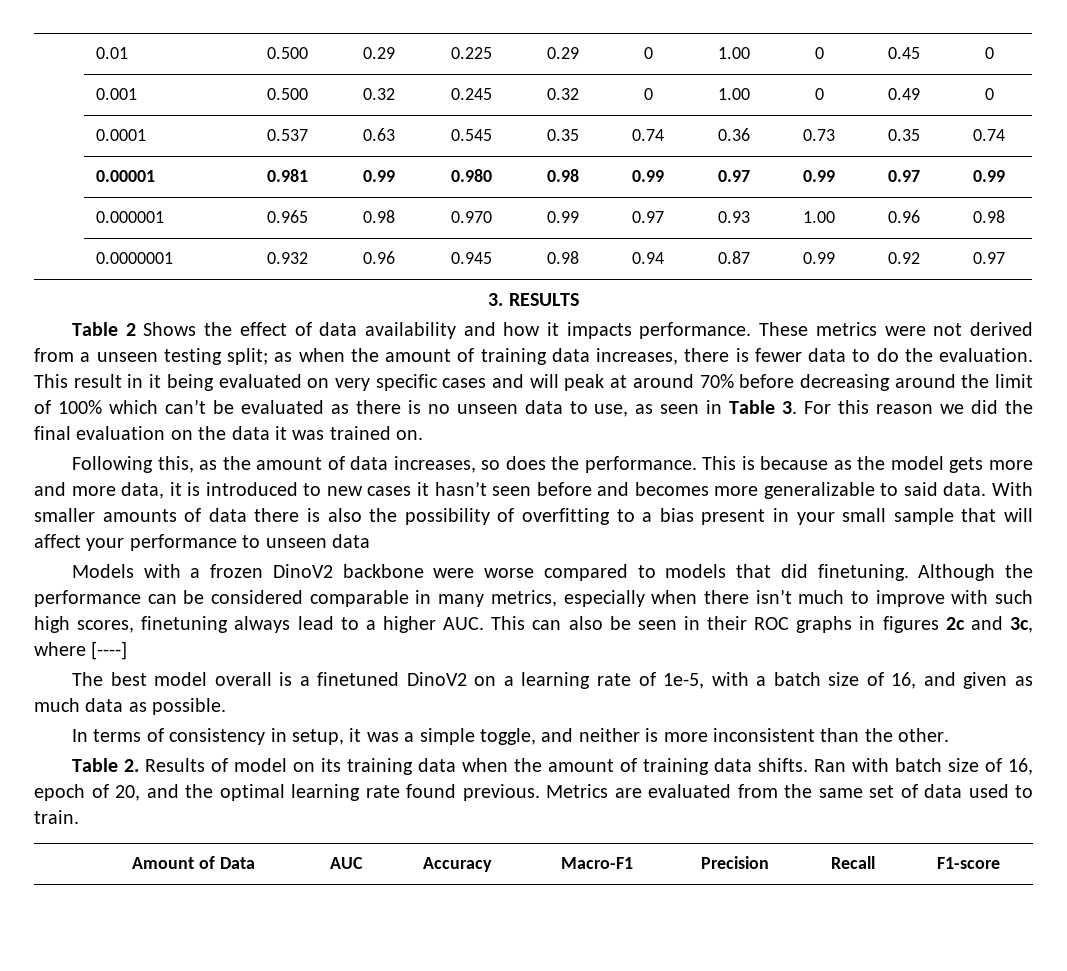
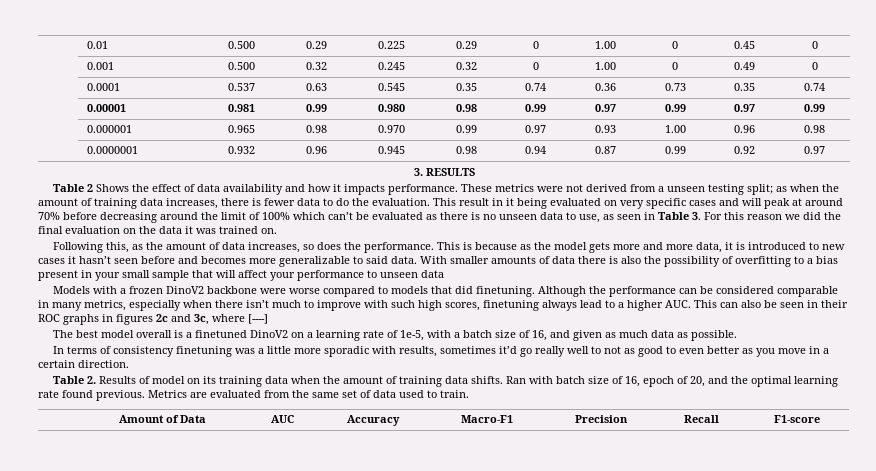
- In terms of consistency in setup, it was a simple toggle, and neither is more inconsistent than the other.
+ In terms of consistency finetuning was a little more sporadic with results, sometimes it’d go really well to not as good to even better as you move in a certain direction.

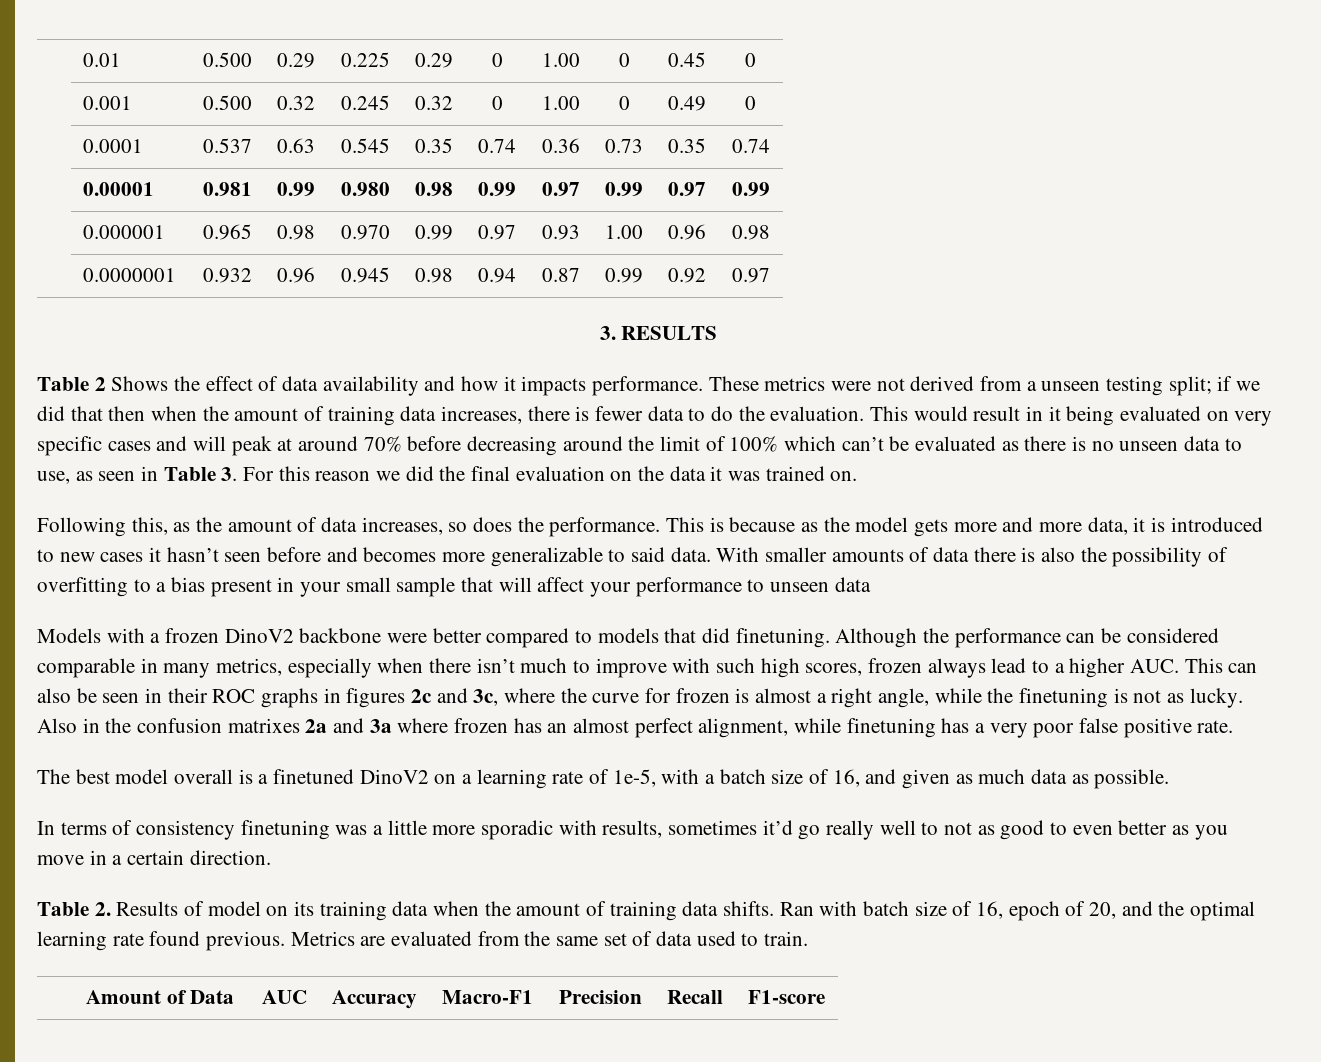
- These metrics were not derived from a unseen testing split; as when the amount of training data increases, there is fewer data to do the evaluation.
+ These metrics were not derived from a unseen testing split; if we did that then when the amount of training data increases, there is fewer data to do the evaluation.
- This result in it being evaluated on very specific cases and will peak at around 70% before decreasing around the limit of 100% which can’t be evaluated as there is no unseen data to use, as seen in Table 3. For this reason we did the final evaluation on the data it was trained on.
+ This would result in it being evaluated on very specific cases and will peak at around 70% before decreasing around the limit of 100% which can’t be evaluated as there is no unseen data to use, as seen in Table 3. For this reason we did the final evaluation on the data it was trained on.
- Models with a frozen DinoV2 backbone were worse compared to models that did finetuning.
+ Models with a frozen DinoV2 backbone were better compared to models that did finetuning.
- Although the performance can be considered comparable in many metrics, especially when there isn’t much to improve with such high scores, finetuning always lead to a higher AUC. This can also be seen in their ROC graphs in figures 2c and 3c, where [----]
+ Although the performance can be considered comparable in many metrics, especially when there isn’t much to improve with such high scores, frozen always lead to a higher AUC. This can also be seen in their ROC graphs in figures 2c and 3c, where the curve for frozen is almost a right angle, while the finetuning is not as lucky. Also in the confusion matrixes 2a and 3a where frozen has an almost perfect alignment, while finetuning has a very poor false positive rate.

